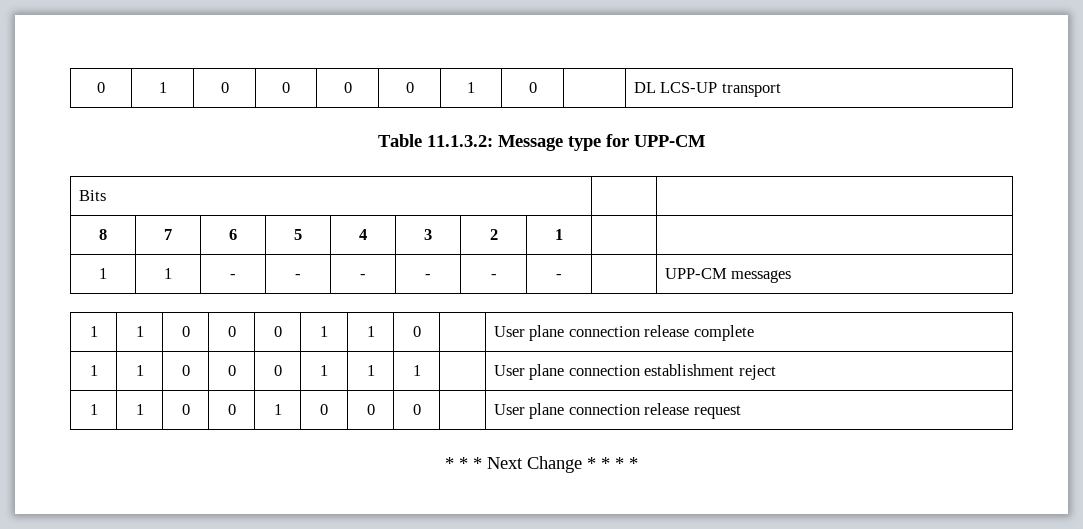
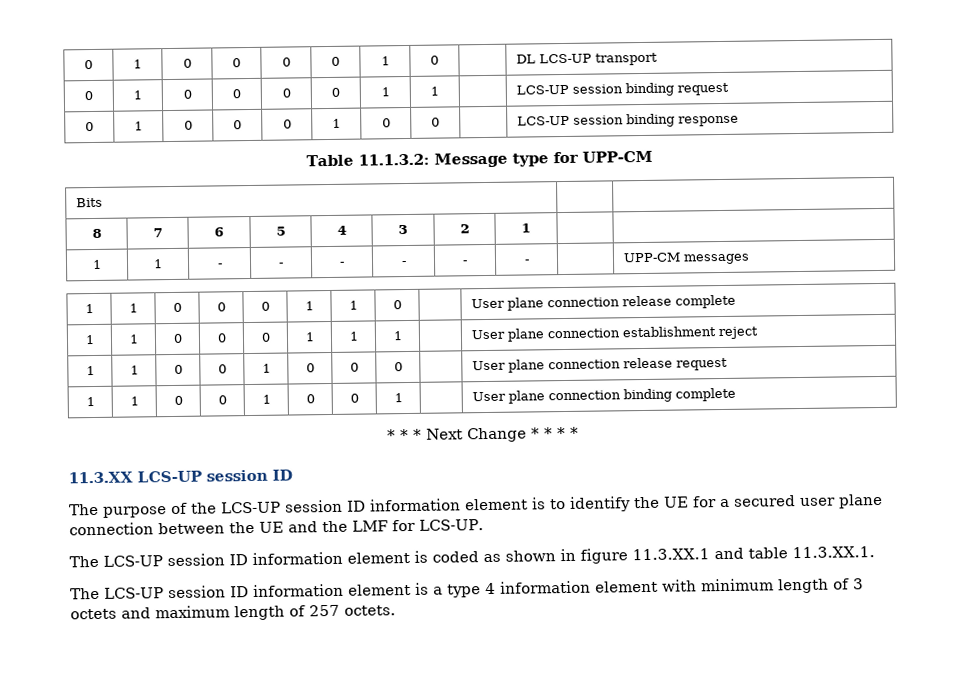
+ 0 | 1 | 0 | 0 | 0 | 0 | 1 | 1 | | LCS-UP session binding request
+ 0 | 1 | 0 | 0 | 0 | 1 | 0 | 0 | | LCS-UP session binding response
+ 1 | 1 | 0 | 0 | 1 | 0 | 0 | 1 | | User plane connection binding complete
+ 11.3.XX LCS-UP session ID
+ The purpose of the LCS-UP session ID information element is to identify the UE for a secured user plane connection between the UE and the LMF for LCS-UP.
+ The LCS-UP session ID information element is coded as shown in figure 11.3.XX.1 and table 11.3.XX.1.
+ The LCS-UP session ID information element is a type 4 information element with minimum length of 3 octets and maximum length of 257 octets.

